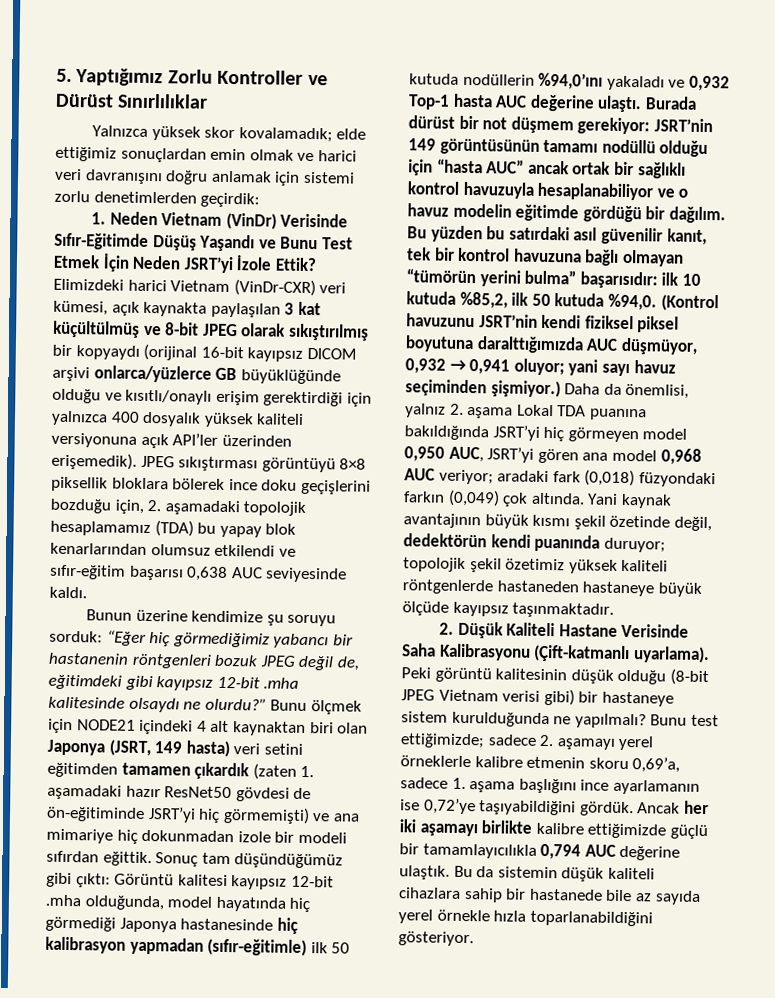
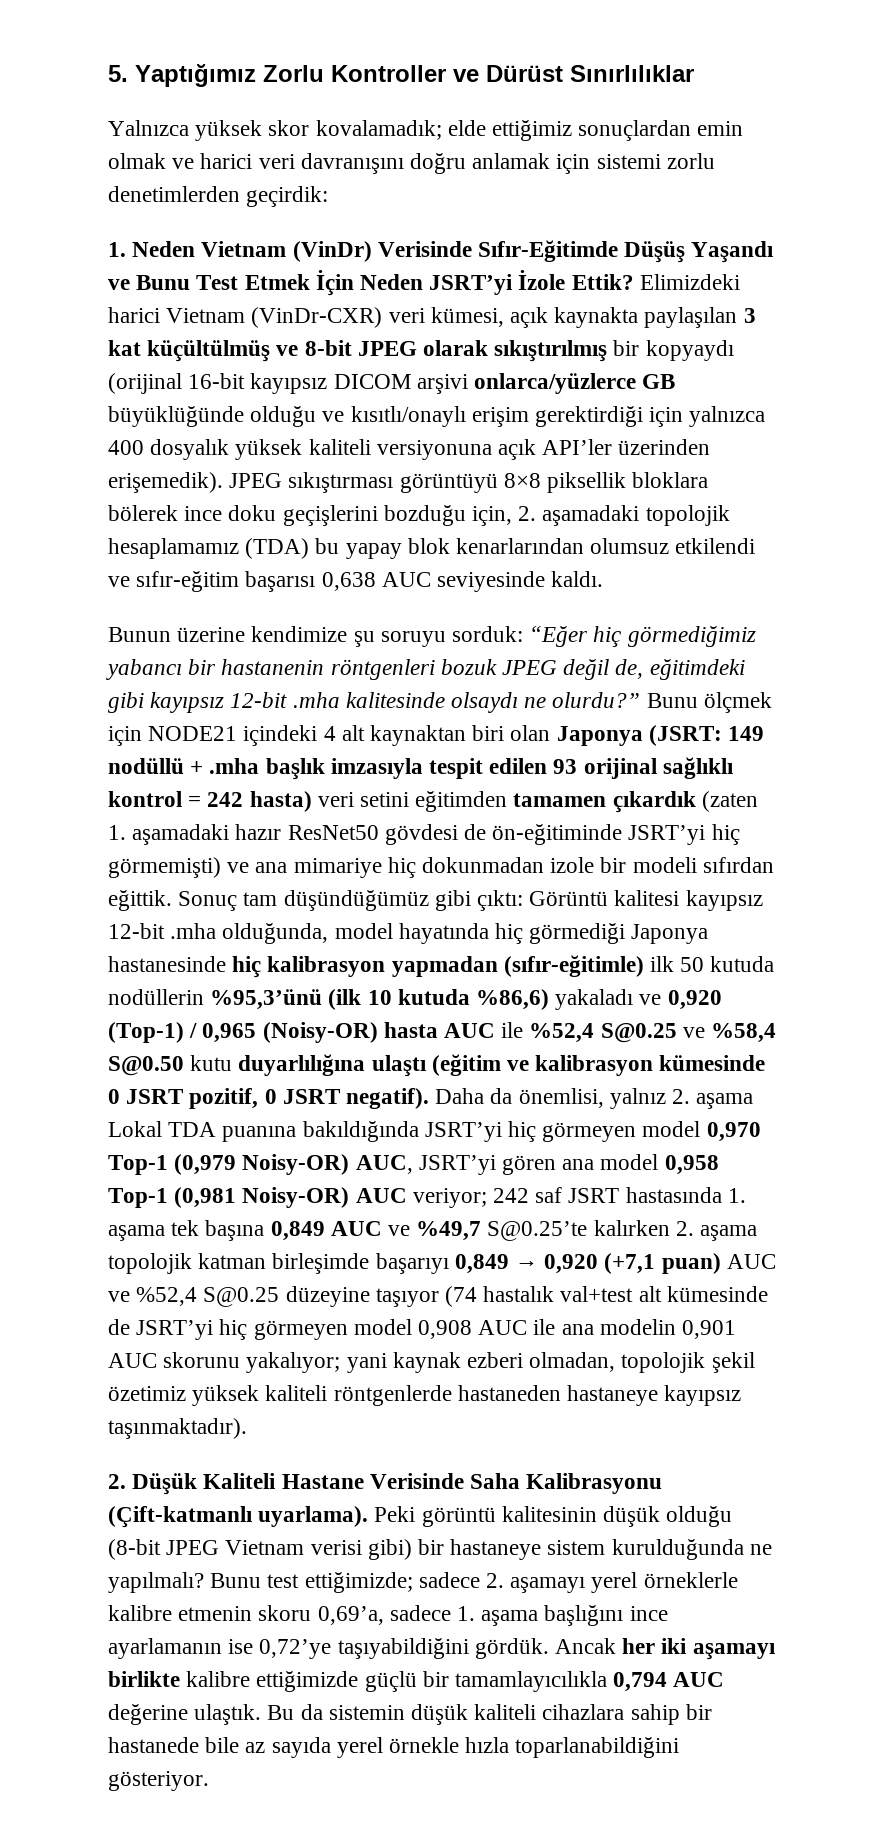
- Bunu ölçmek için NODE21 içindeki 4 alt kaynaktan biri olan Japonya (JSRT, 149 hasta) veri setini eğitimden tamamen çıkardık (zaten 1. aşamadaki hazır ResNet50 gövdesi de ön-eğitiminde JSRT’yi hiç görmemişti) ve ana mimariye hiç dokunmadan izole bir modeli sıfırdan eğittik.
+ Bunu ölçmek için NODE21 içindeki 4 alt kaynaktan biri olan Japonya (JSRT: 149 nodüllü + .mha başlık imzasıyla tespit edilen 93 orijinal sağlıklı kontrol = 242 hasta) veri setini eğitimden tamamen çıkardık (zaten 1. aşamadaki hazır ResNet50 gövdesi de ön-eğitiminde JSRT’yi hiç görmemişti) ve ana mimariye hiç dokunmadan izole bir modeli sıfırdan eğittik.
- Sonuç tam düşündüğümüz gibi çıktı: Görüntü kalitesi kayıpsız 12-bit .mha olduğunda, model hayatında hiç görmediği Japonya hastanesinde hiç kalibrasyon yapmadan (sıfır-eğitimle) ilk 50 kutuda nodüllerin %94,0’ını yakaladı ve 0,932 Top-1 hasta AUC değerine ulaştı. Burada dürüst bir not düşmem gerekiyor: JSRT’nin 149 görüntüsünün tamamı nodüllü olduğu için “hasta AUC” ancak ortak bir sağlıklı kontrol havuzuyla hesaplanabiliyor ve o havuz modelin eğitimde gördüğü bir dağılım. Bu yüzden bu satırdaki asıl güvenilir kanıt, tek bir kontrol havuzuna bağlı olmayan “tümörün yerini bulma” başarısıdır: ilk 10 kutuda %85,2, ilk 50 kutuda %94,0. (Kontrol havuzunu JSRT’nin kendi fiziksel piksel boyutuna daralttığımızda AUC düşmüyor, 0,932 → 0,941 oluyor; yani sayı havuz seçiminden şişmiyor.)
+ Sonuç tam düşündüğümüz gibi çıktı: Görüntü kalitesi kayıpsız 12-bit .mha olduğunda, model hayatında hiç görmediği Japonya hastanesinde hiç kalibrasyon yapmadan (sıfır-eğitimle) ilk 50 kutuda nodüllerin %95,3’ünü (ilk 10 kutuda %86,6) yakaladı ve 0,920 (Top-1) / 0,965 (Noisy-OR) hasta AUC ile %52,4 S@0.25 ve %58,4 S@0.50 kutu duyarlılığına ulaştı (eğitim ve kalibrasyon kümesinde 0 JSRT pozitif, 0 JSRT negatif).
- Daha da önemlisi, yalnız 2. aşama Lokal TDA puanına bakıldığında JSRT’yi hiç görmeyen model 0,950 AUC, JSRT’yi gören ana model 0,968 AUC veriyor; aradaki fark (0,018) füzyondaki farkın (0,049) çok altında. Yani kaynak avantajının büyük kısmı şekil özetinde değil, dedektörün kendi puanında duruyor; topolojik şekil özetimiz yüksek kaliteli röntgenlerde hastaneden hastaneye büyük ölçüde kayıpsız taşınmaktadır.
+ Daha da önemlisi, yalnız 2. aşama Lokal TDA puanına bakıldığında JSRT’yi hiç görmeyen model 0,970 Top-1 (0,979 Noisy-OR) AUC, JSRT’yi gören ana model 0,958 Top-1 (0,981 Noisy-OR) AUC veriyor; 242 saf JSRT hastasında 1. aşama tek başına 0,849 AUC ve %49,7 S@0.25’te kalırken 2. aşama topolojik katman birleşimde başarıyı 0,849 → 0,920 (+7,1 puan) AUC ve %52,4 S@0.25 düzeyine taşıyor (74 hastalık val+test alt kümesinde de JSRT’yi hiç görmeyen model 0,908 AUC ile ana modelin 0,901 AUC skorunu yakalıyor; yani kaynak ezberi olmadan, topolojik şekil özetimiz yüksek kaliteli röntgenlerde hastaneden hastaneye kayıpsız taşınmaktadır).

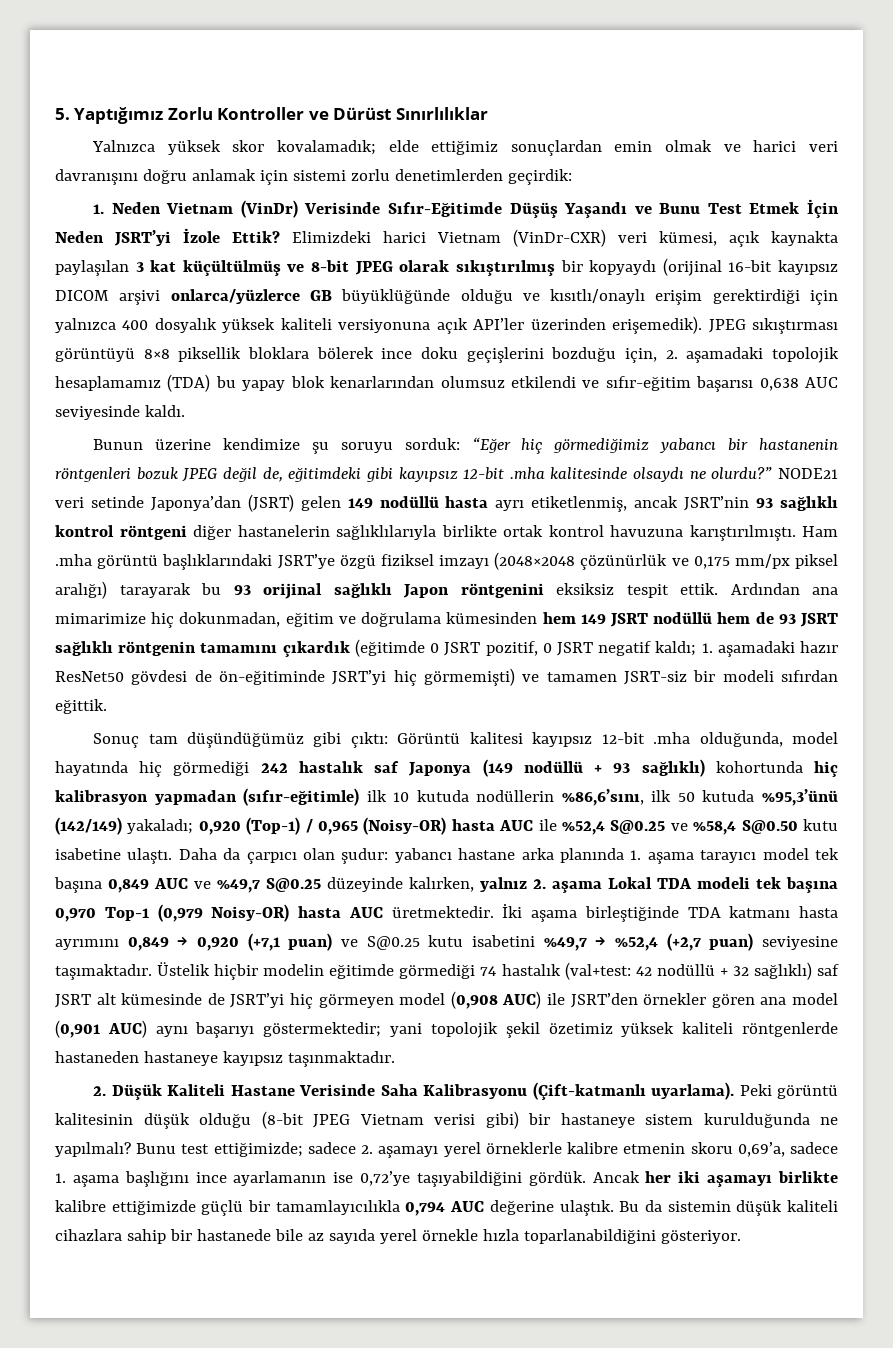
- Bunu ölçmek için NODE21 içindeki 4 alt kaynaktan biri olan Japonya (JSRT: 149 nodüllü + .mha başlık imzasıyla tespit edilen 93 orijinal sağlıklı kontrol = 242 hasta) veri setini eğitimden tamamen çıkardık (zaten 1. aşamadaki hazır ResNet50 gövdesi de ön-eğitiminde JSRT’yi hiç görmemişti) ve ana mimariye hiç dokunmadan izole bir modeli sıfırdan eğittik. Sonuç tam düşündüğümüz gibi çıktı:
+ NODE21 veri setinde Japonya’dan (JSRT) gelen 149 nodüllü hasta ayrı etiketlenmiş, ancak JSRT’nin 93 sağlıklı kontrol röntgeni diğer hastanelerin sağlıklılarıyla birlikte ortak kontrol havuzuna karıştırılmıştı. Ham .mha görüntü başlıklarındaki JSRT’ye özgü fiziksel imzayı (2048×2048 çözünürlük ve 0,175 mm/px piksel aralığı) tarayarak bu 93 orijinal sağlıklı Japon röntgenini eksiksiz tespit ettik. Ardından ana mimarimize hiç dokunmadan, eğitim ve doğrulama kümesinden hem 149 JSRT nodüllü hem de 93 JSRT sağlıklı röntgenin tamamını çıkardık (eğitimde 0 JSRT pozitif, 0 JSRT negatif kaldı; 1. aşamadaki hazır ResNet50 gövdesi de ön-eğitiminde JSRT’yi hiç görmemişti) ve tamamen JSRT-siz bir modeli sıfırdan eğittik.
+ Sonuç tam düşündüğümüz gibi çıktı:
- Görüntü kalitesi kayıpsız 12-bit .mha olduğunda, model hayatında hiç görmediği Japonya hastanesinde hiç kalibrasyon yapmadan (sıfır-eğitimle) ilk 50 kutuda nodüllerin %95,3’ünü (ilk 10 kutuda %86,6) yakaladı ve 0,920 (Top-1) / 0,965 (Noisy-OR) hasta AUC ile %52,4 S@0.25 ve %58,4 S@0.50 kutu duyarlılığına ulaştı (eğitim ve kalibrasyon kümesinde 0 JSRT pozitif, 0 JSRT negatif). Daha da önemlisi, yalnız 2. aşama Lokal TDA puanına bakıldığında JSRT’yi hiç görmeyen model 0,970 Top-1 (0,979 Noisy-OR) AUC, JSRT’yi gören ana model 0,958 Top-1 (0,981 Noisy-OR) AUC veriyor; 242 saf JSRT hastasında 1. aşama tek başına 0,849 AUC ve %49,7 S@0.25’te kalırken 2. aşama topolojik katman birleşimde başarıyı 0,849 → 0,920 (+7,1 puan) AUC ve %52,4 S@0.25 düzeyine taşıyor (74 hastalık val+test alt kümesinde de JSRT’yi hiç görmeyen model 0,908 AUC ile ana modelin 0,901 AUC skorunu yakalıyor; yani kaynak ezberi olmadan, topolojik şekil özetimiz yüksek kaliteli röntgenlerde hastaneden hastaneye kayıpsız taşınmaktadır).
+ Görüntü kalitesi kayıpsız 12-bit .mha olduğunda, model hayatında hiç görmediği 242 hastalık saf Japonya (149 nodüllü + 93 sağlıklı) kohortunda hiç kalibrasyon yapmadan (sıfır-eğitimle) ilk 10 kutuda nodüllerin %86,6’sını, ilk 50 kutuda %95,3’ünü (142/149) yakaladı; 0,920 (Top-1) / 0,965 (Noisy-OR) hasta AUC ile %52,4 S@0.25 ve %58,4 S@0.50 kutu isabetine ulaştı. Daha da çarpıcı olan şudur: yabancı hastane arka planında 1. aşama tarayıcı model tek başına 0,849 AUC ve %49,7 S@0.25 düzeyinde kalırken, yalnız 2. aşama Lokal TDA modeli tek başına 0,970 Top-1 (0,979 Noisy-OR) hasta AUC üretmektedir. İki aşama birleştiğinde TDA katmanı hasta ayrımını 0,849 → 0,920 (+7,1 puan) ve S@0.25 kutu isabetini %49,7 → %52,4 (+2,7 puan) seviyesine taşımaktadır. Üstelik hiçbir modelin eğitimde görmediği 74 hastalık (val+test: 42 nodüllü + 32 sağlıklı) saf JSRT alt kümesinde de JSRT’yi hiç görmeyen model (0,908 AUC) ile JSRT’den örnekler gören ana model (0,901 AUC) aynı başarıyı göstermektedir; yani topolojik şekil özetimiz yüksek kaliteli röntgenlerde hastaneden hastaneye kayıpsız taşınmaktadır.

